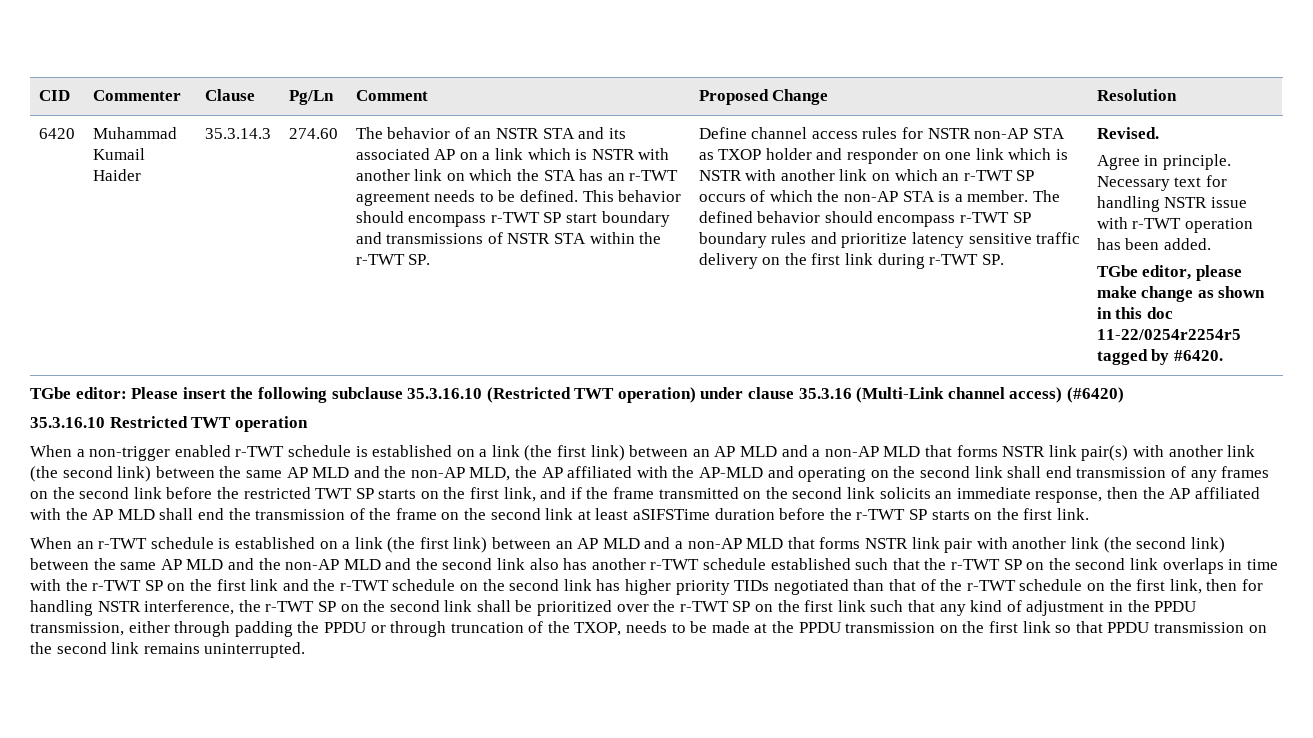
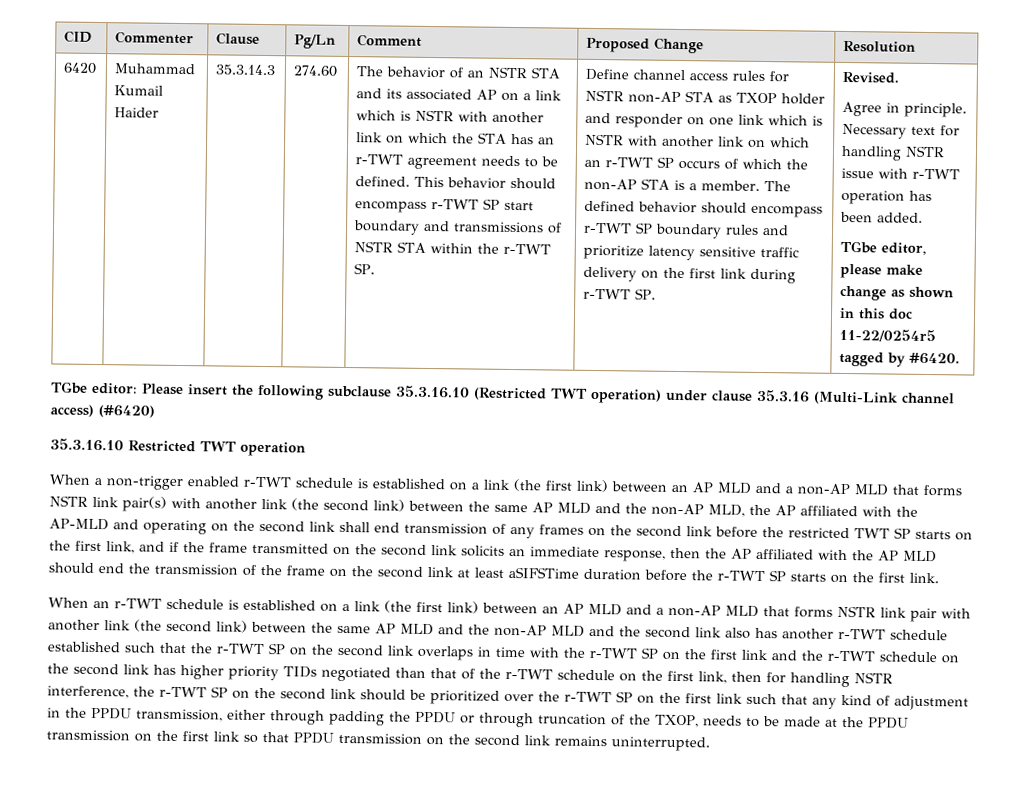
- TGbe editor, please make change as shown in this doc 11-22/0254r2254r5 tagged by #6420.
+ TGbe editor, please make change as shown in this doc 11-22/0254r5 tagged by #6420.
- When a non-trigger enabled r-TWT schedule is established on a link (the first link) between an AP MLD and a non-AP MLD that forms NSTR link pair(s) with another link (the second link) between the same AP MLD and the non-AP MLD, the AP affiliated with the AP-MLD and operating on the second link shall end transmission of any frames on the second link before the restricted TWT SP starts on the first link, and if the frame transmitted on the second link solicits an immediate response, then the AP affiliated with the AP MLD shall end the transmission of the frame on the second link at least aSIFSTime duration before the r-TWT SP starts on the first link.
+ When a non-trigger enabled r-TWT schedule is established on a link (the first link) between an AP MLD and a non-AP MLD that forms NSTR link pair(s) with another link (the second link) between the same AP MLD and the non-AP MLD, the AP affiliated with the AP-MLD and operating on the second link shall end transmission of any frames on the second link before the restricted TWT SP starts on the first link, and if the frame transmitted on the second link solicits an immediate response, then the AP affiliated with the AP MLD should end the transmission of the frame on the second link at least aSIFSTime duration before the r-TWT SP starts on the first link.
- When an r-TWT schedule is established on a link (the first link) between an AP MLD and a non-AP MLD that forms NSTR link pair with another link (the second link) between the same AP MLD and the non-AP MLD and the second link also has another r-TWT schedule established such that the r-TWT SP on the second link overlaps in time with the r-TWT SP on the first link and the r-TWT schedule on the second link has higher priority TIDs negotiated than that of the r-TWT schedule on the first link, then for handling NSTR interference, the r-TWT SP on the second link shall be prioritized over the r-TWT SP on the first link such that any kind of adjustment in the PPDU transmission, either through padding the PPDU or through truncation of the TXOP, needs to be made at the PPDU transmission on the first link so that PPDU transmission on the second link remains uninterrupted.
+ When an r-TWT schedule is established on a link (the first link) between an AP MLD and a non-AP MLD that forms NSTR link pair with another link (the second link) between the same AP MLD and the non-AP MLD and the second link also has another r-TWT schedule established such that the r-TWT SP on the second link overlaps in time with the r-TWT SP on the first link and the r-TWT schedule on the second link has higher priority TIDs negotiated than that of the r-TWT schedule on the first link, then for handling NSTR interference, the r-TWT SP on the second link should be prioritized over the r-TWT SP on the first link such that any kind of adjustment in the PPDU transmission, either through padding the PPDU or through truncation of the TXOP, needs to be made at the PPDU transmission on the first link so that PPDU transmission on the second link remains uninterrupted.

